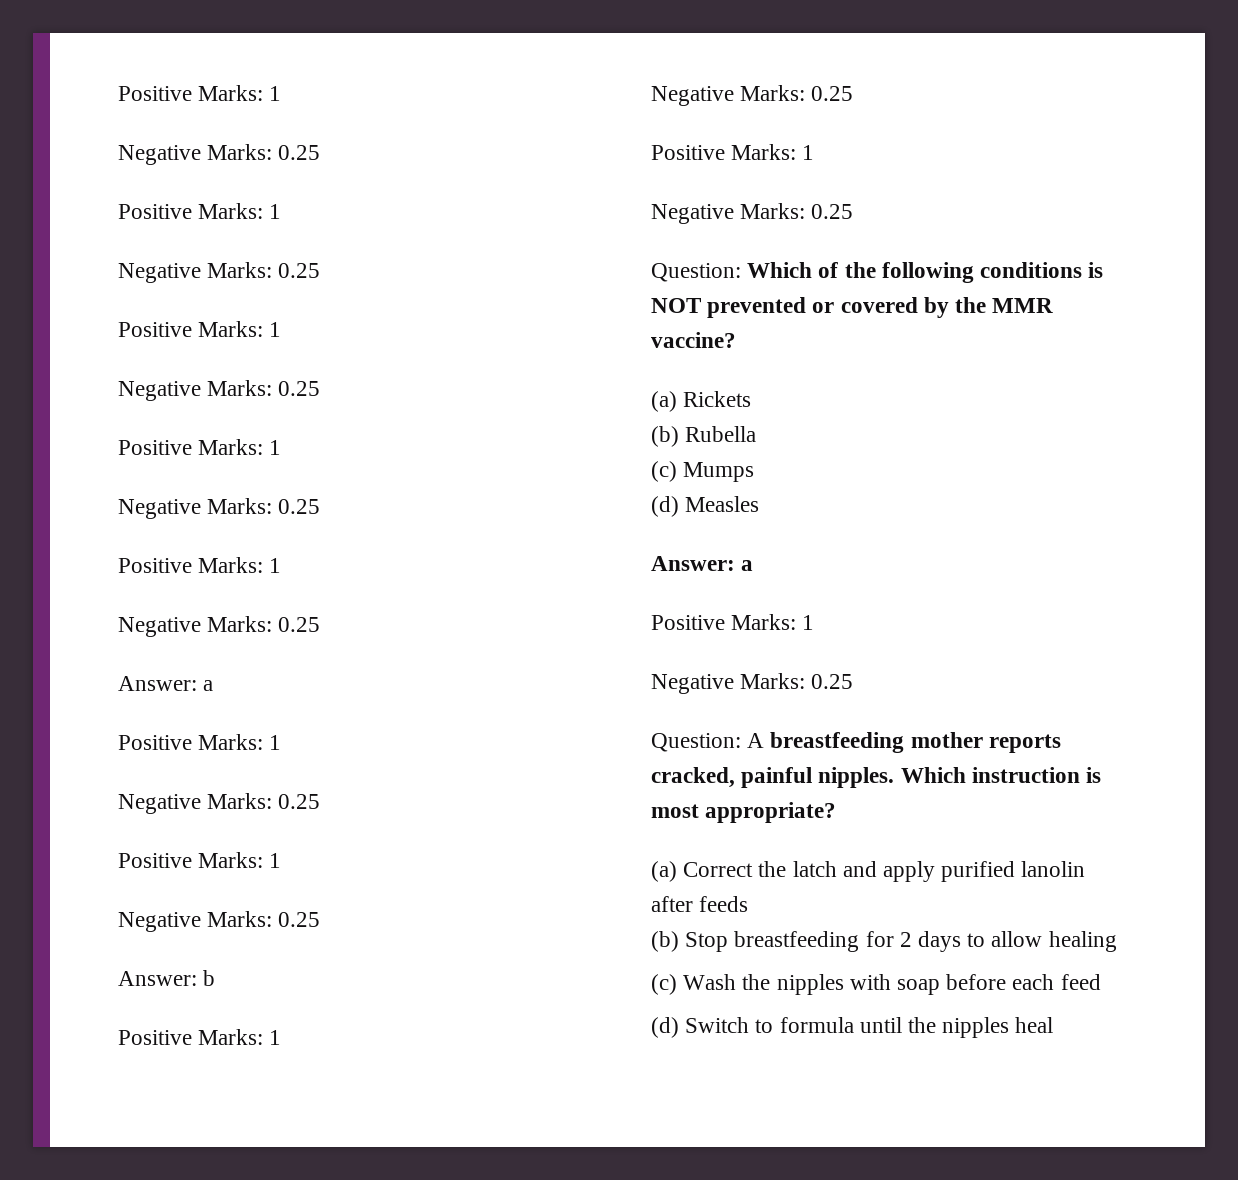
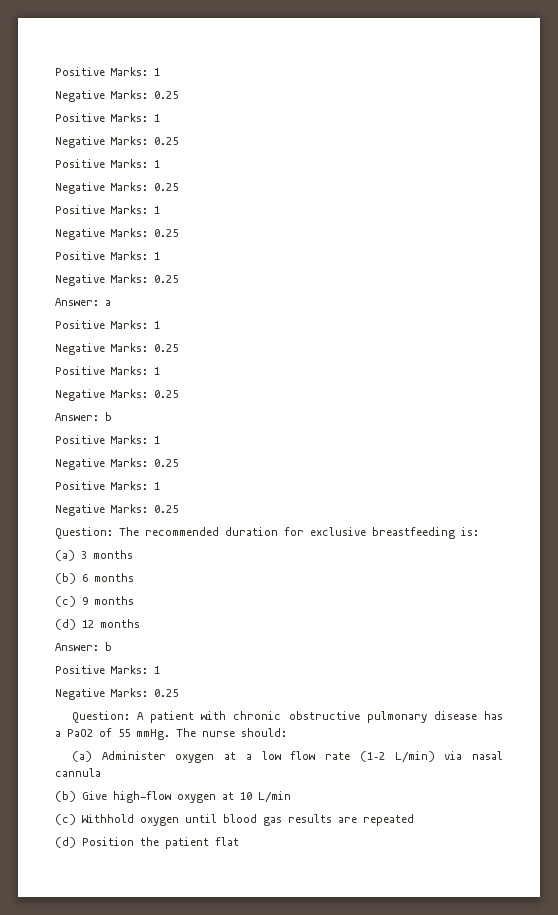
- Question: Which of the following conditions is NOT prevented or covered by the MMR vaccine?
- (a) Rickets
- (b) Rubella
- (c) Mumps
- (d) Measles
- Answer: a
+ Question: The recommended duration for exclusive breastfeeding is:
+ (a) 3 months
+ (b) 6 months
+ (c) 9 months
+ (d) 12 months
+ Answer: b
- Question: A breastfeeding mother reports cracked, painful nipples. Which instruction is most appropriate?
- (a) Correct the latch and apply purified lanolin after feeds
- (b) Stop breastfeeding for 2 days to allow healing
- (c) Wash the nipples with soap before each feed
- (d) Switch to formula until the nipples heal
+ Question: A patient with chronic obstructive pulmonary disease has a PaO2 of 55 mmHg. The nurse should:
+ (a) Administer oxygen at a low flow rate (1–2 L/min) via nasal cannula
+ (b) Give high-flow oxygen at 10 L/min
+ (c) Withhold oxygen until blood gas results are repeated
+ (d) Position the patient flat

